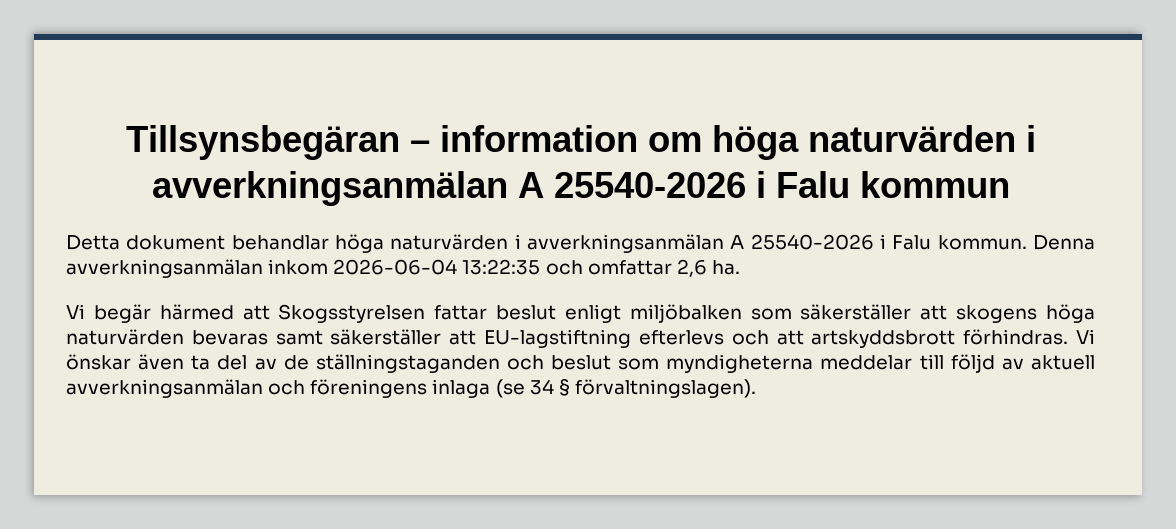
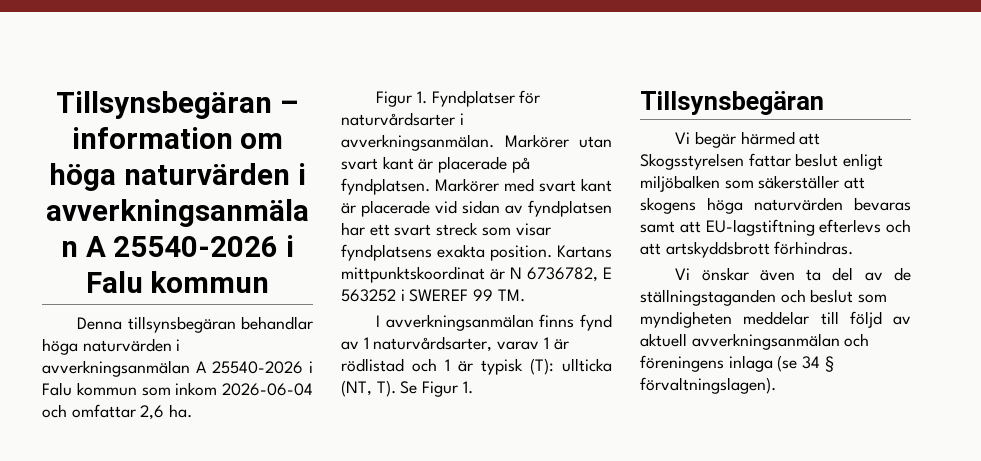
- Detta dokument behandlar höga naturvärden i avverkningsanmälan A 25540-2026 i Falu kommun. Denna avverkningsanmälan inkom 2026-06-04 13:22:35 och omfattar 2,6 ha.
+ Denna tillsynsbegäran behandlar höga naturvärden i avverkningsanmälan A 25540-2026 i Falu kommun som inkom 2026-06-04 och omfattar 2,6 ha.
+ Figur 1. Fyndplatser för naturvårdsarter i avverkningsanmälan. Markörer utan svart kant är placerade på fyndplatsen. Markörer med svart kant är placerade vid sidan av fyndplatsen har ett svart streck som visar fyndplatsens exakta position. Kartans mittpunktskoordinat är N 6736782, E 563252 i SWEREF 99 TM.
+ I avverkningsanmälan finns fynd av 1 naturvårdsarter, varav 1 är rödlistad och 1 är typisk (T): ullticka (NT, T). Se Figur 1.
+ Tillsynsbegäran
- Vi begär härmed att Skogsstyrelsen fattar beslut enligt miljöbalken som säkerställer att skogens höga naturvärden bevaras samt säkerställer att EU-lagstiftning efterlevs och att artskyddsbrott förhindras. Vi önskar även ta del av de ställningstaganden och beslut som myndigheterna meddelar till följd av aktuell avverkningsanmälan och föreningens inlaga (se 34 § förvaltningslagen).
+ Vi begär härmed att Skogsstyrelsen fattar beslut enligt miljöbalken som säkerställer att skogens höga naturvärden bevaras samt att EU-lagstiftning efterlevs och att artskyddsbrott förhindras.
+ Vi önskar även ta del av de ställningstaganden och beslut som myndigheten meddelar till följd av aktuell avverkningsanmälan och föreningens inlaga (se 34 § förvaltningslagen).

